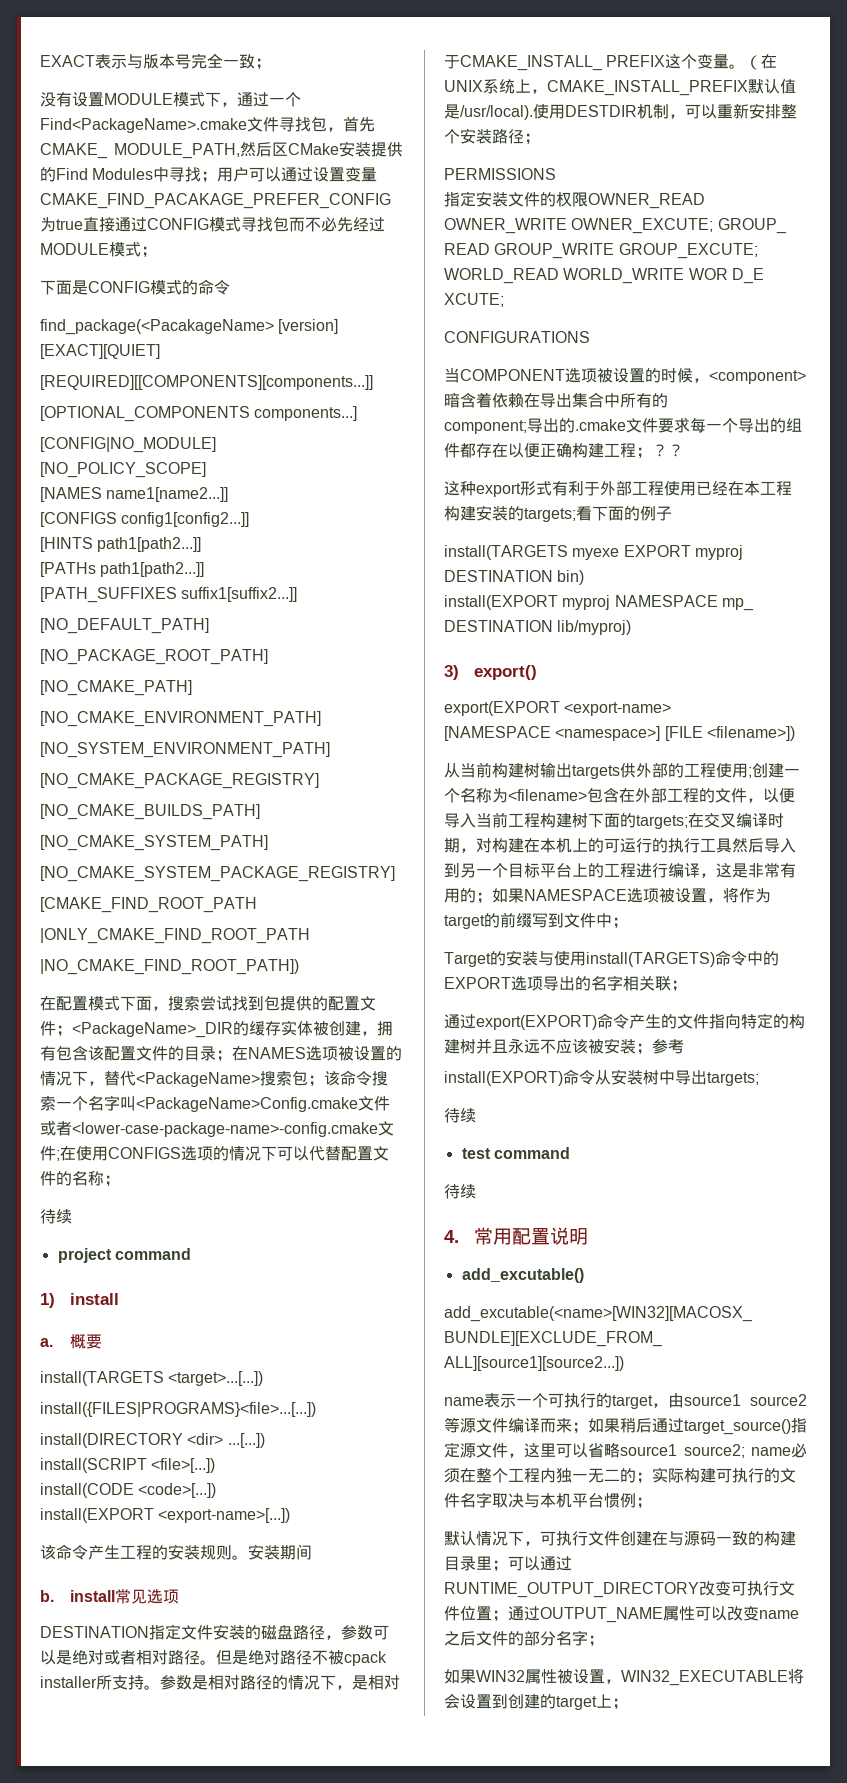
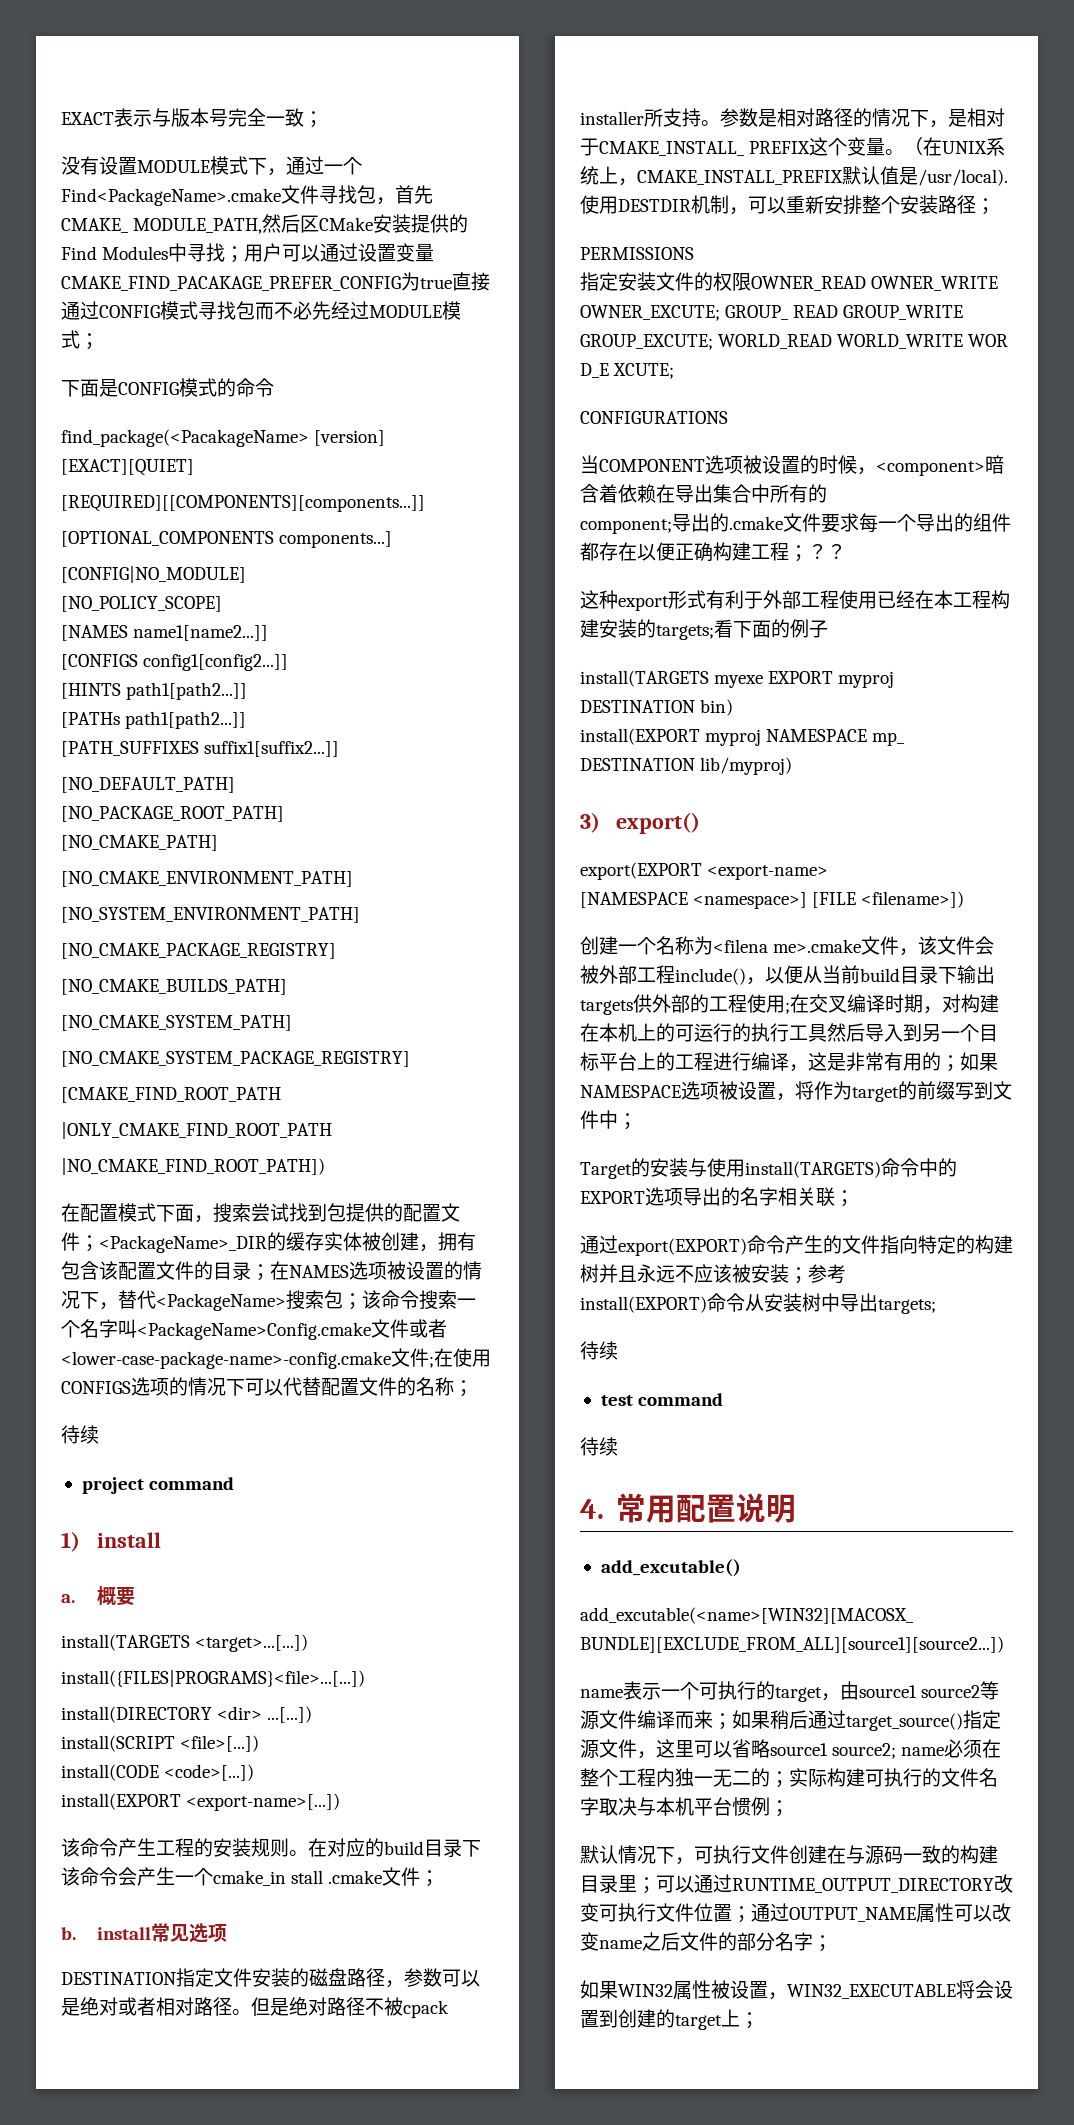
- 安装期间
+ 在对应的build目录下该命令会产生一个cmake_in stall .cmake文件；
- 从当前构建树输出targets供外部的工程使用;创建一个名称为<filename>包含在外部工程的文件，以便导入当前工程构建树下面的targets;在交叉编译时期，对构建在本机上的可运行的执行工具然后导入到另一个目标平台上的工程进行编译，这是非常有用的；如果NAMESPACE选项被设置，将作为target的前缀写到文件中；
+ 创建一个名称为<filena me>.cmake文件，该文件会被外部工程include()，以便从当前build目录下输出targets供外部的工程使用;在交叉编译时期，对构建在本机上的可运行的执行工具然后导入到另一个目标平台上的工程进行编译，这是非常有用的；如果NAMESPACE选项被设置，将作为target的前缀写到文件中；

